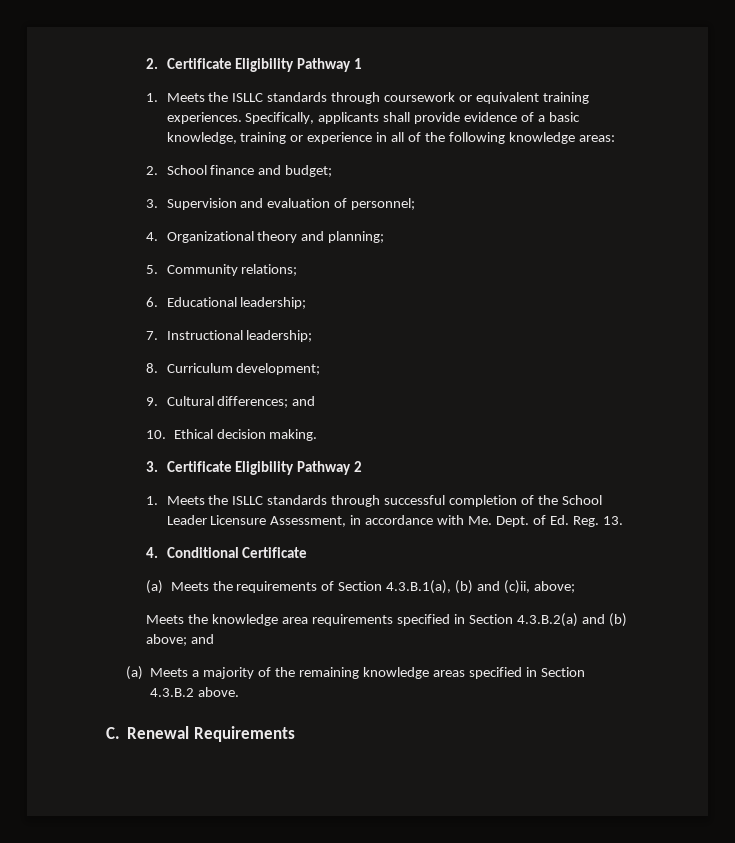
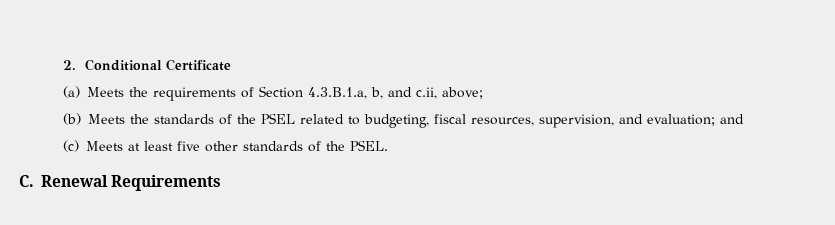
- 2. Certificate Eligibility Pathway 1
- 1. Meets the ISLLC standards through coursework or equivalent training experiences. Specifically, applicants shall provide evidence of a basic knowledge, training or experience in all of the following knowledge areas:
- 2. School finance and budget;
- 3. Supervision and evaluation of personnel;
- 4. Organizational theory and planning;
- 5. Community relations;
- 6. Educational leadership;
- 7. Instructional leadership;
- 8. Curriculum development;
- 9. Cultural differences; and
- 10. Ethical decision making.
- 3. Certificate Eligibility Pathway 2
- 1. Meets the ISLLC standards through successful completion of the School Leader Licensure Assessment, in accordance with Me. Dept. of Ed. Reg. 13.
- 4. Conditional Certificate
+ 2. Conditional Certificate
- (a) Meets the requirements of Section 4.3.B.1(a), (b) and (c)ii, above;
+ (a) Meets the requirements of Section 4.3.B.1.a, b, and c.ii, above;
- Meets the knowledge area requirements specified in Section 4.3.B.2(a) and (b) above; and
- (a) Meets a majority of the remaining knowledge areas specified in Section 4.3.B.2 above.
+ (b) Meets the standards of the PSEL related to budgeting, fiscal resources, supervision, and evaluation; and
+ (c) Meets at least five other standards of the PSEL.

